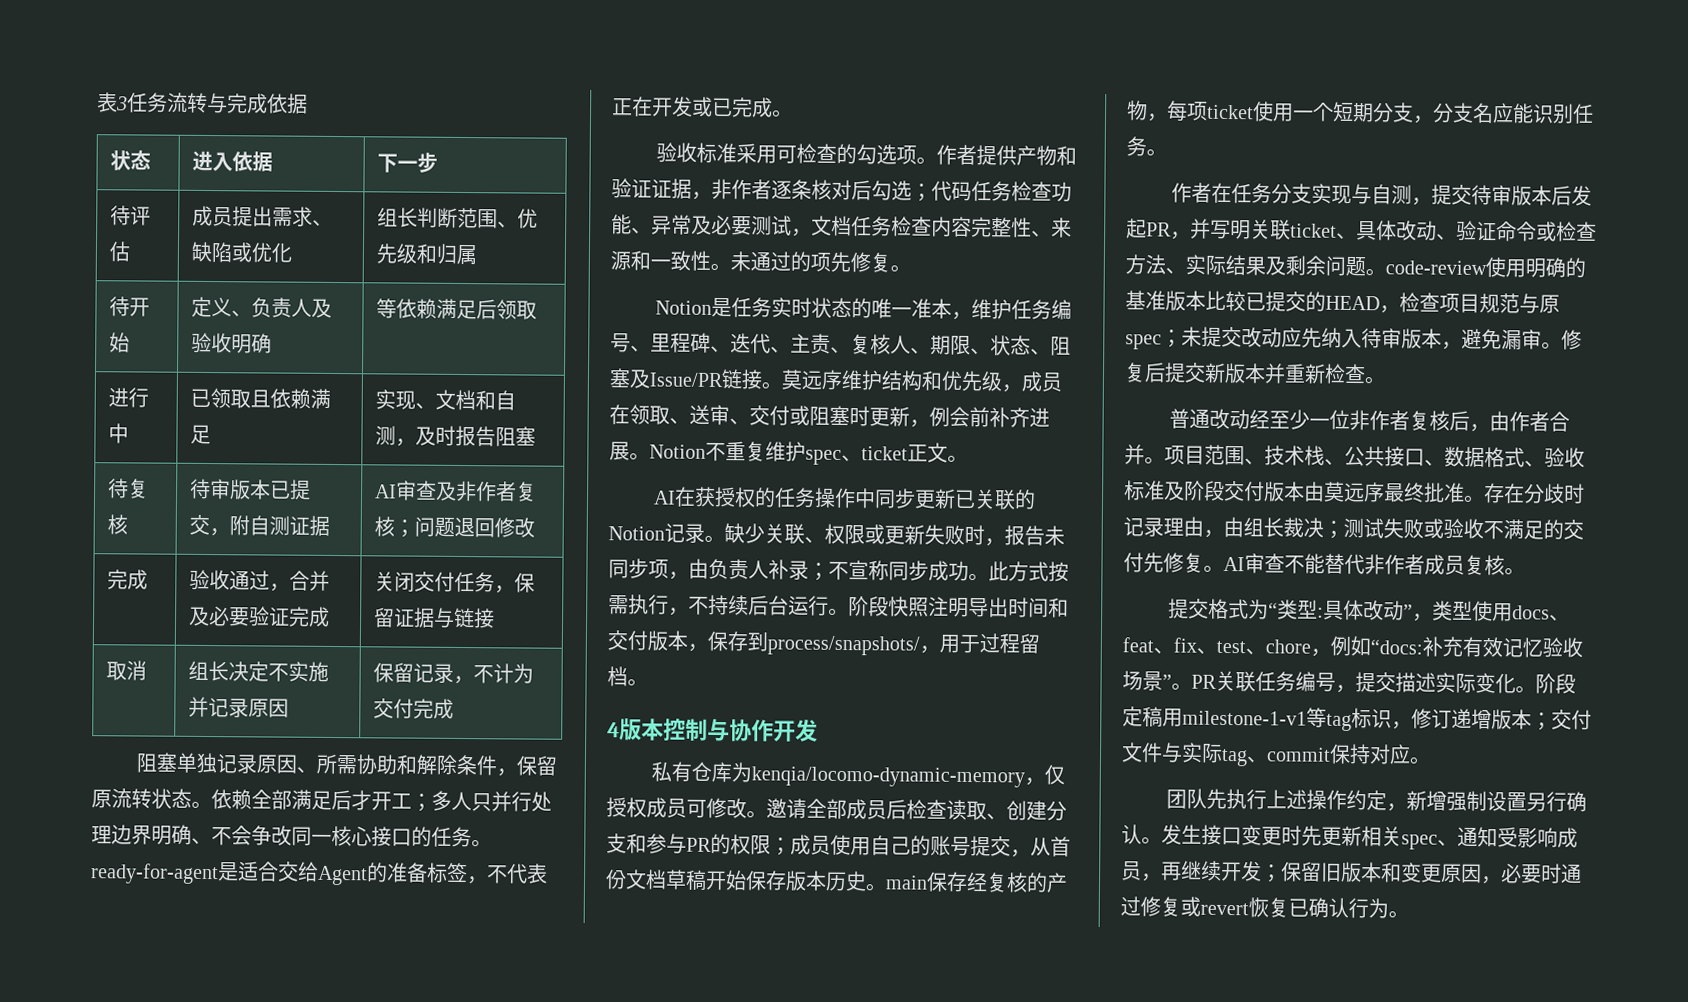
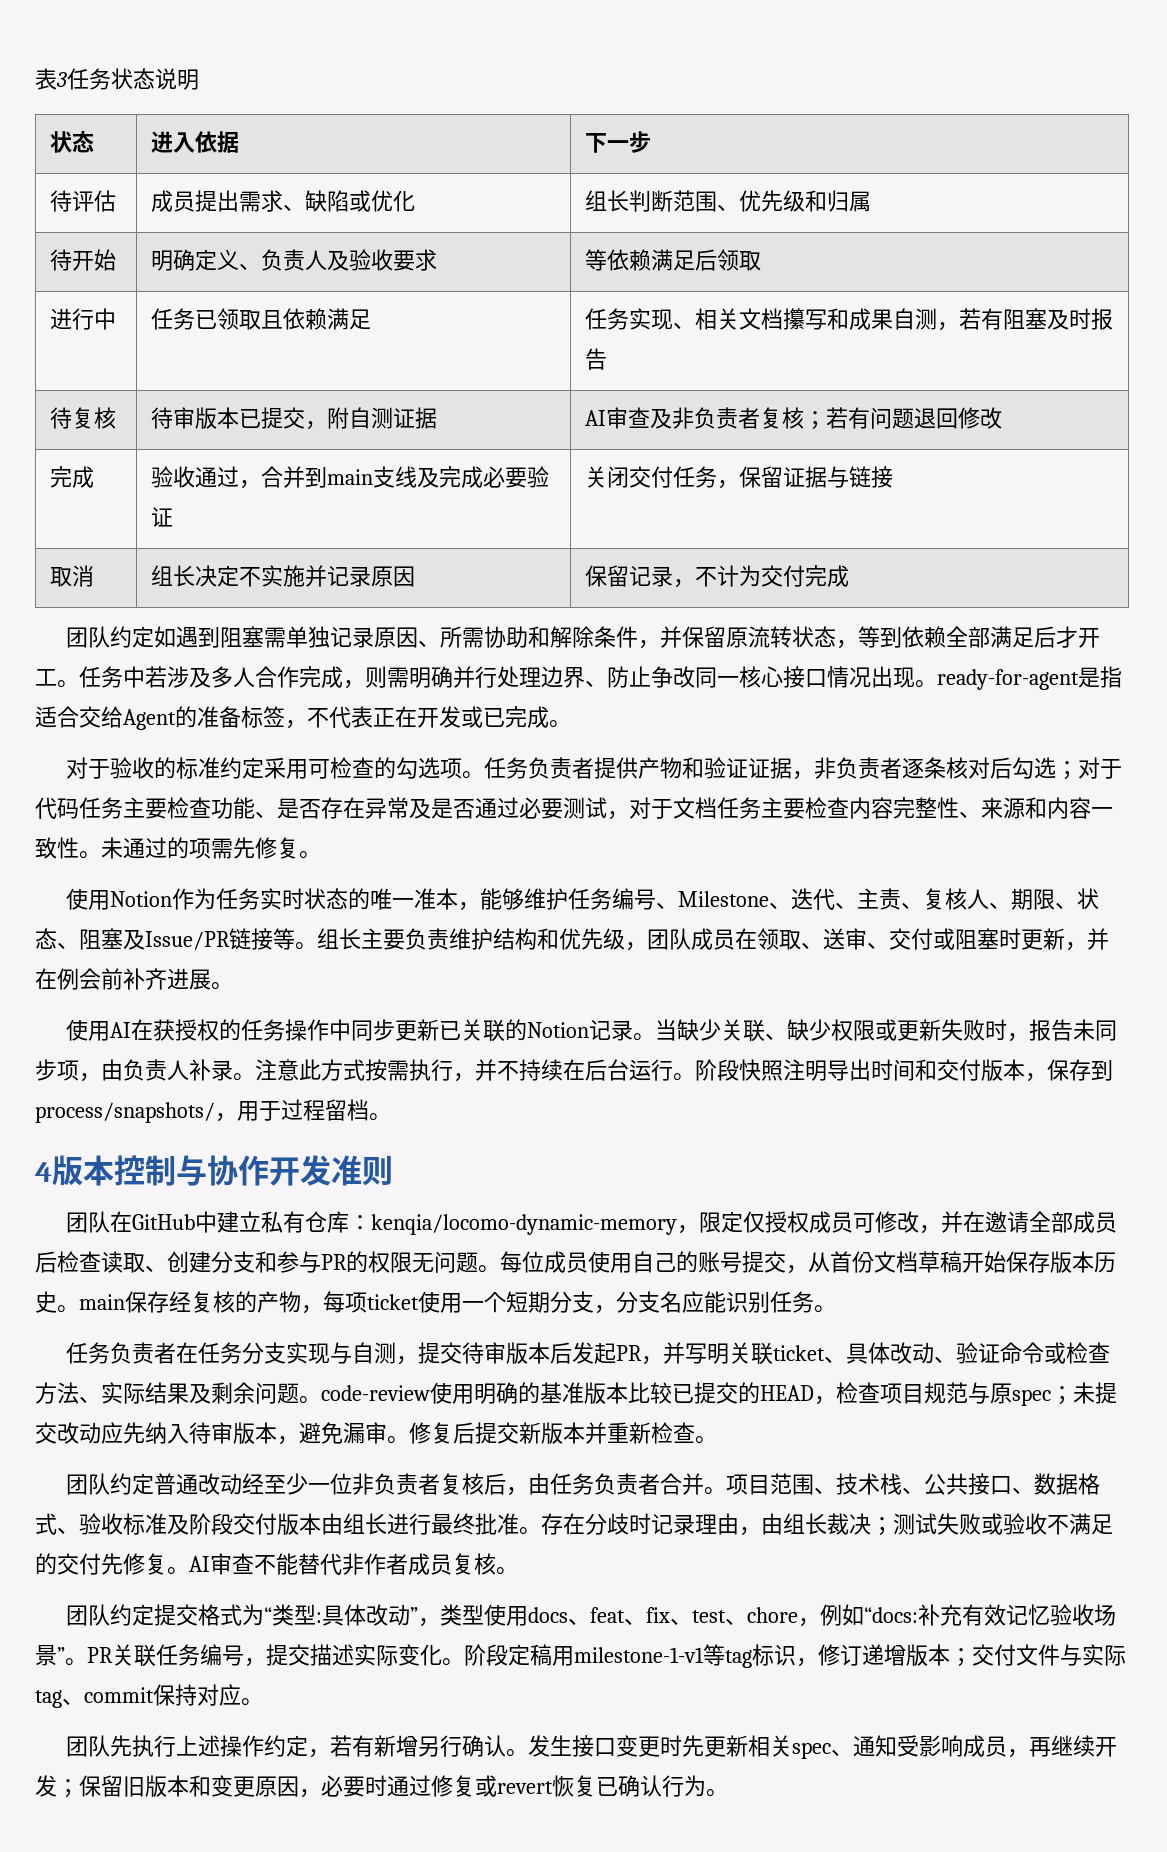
- 表3任务流转与完成依据
+ 表3任务状态说明
- 待开始 | 定义、负责人及验收明确 | 等依赖满足后领取
+ 待开始 | 明确定义、负责人及验收要求 | 等依赖满足后领取
- 进行中 | 已领取且依赖满足 | 实现、文档和自测，及时报告阻塞
+ 进行中 | 任务已领取且依赖满足 | 任务实现、相关文档攥写和成果自测，若有阻塞及时报告
- 待复核 | 待审版本已提交，附自测证据 | AI审查及非作者复核；问题退回修改
+ 待复核 | 待审版本已提交，附自测证据 | AI审查及非负责者复核；若有问题退回修改
- 完成 | 验收通过，合并及必要验证完成 | 关闭交付任务，保留证据与链接
+ 完成 | 验收通过，合并到main支线及完成必要验证 | 关闭交付任务，保留证据与链接
- 阻塞单独记录原因、所需协助和解除条件，保留原流转状态。依赖全部满足后才开工；多人只并行处理边界明确、不会争改同一核心接口的任务。ready-for-agent是适合交给Agent的准备标签，不代表正在开发或已完成。
+ 团队约定如遇到阻塞需单独记录原因、所需协助和解除条件，并保留原流转状态，等到依赖全部满足后才开工。任务中若涉及多人合作完成，则需明确并行处理边界、防止争改同一核心接口情况出现。ready-for-agent是指适合交给Agent的准备标签，不代表正在开发或已完成。
- 验收标准采用可检查的勾选项。
+ 对于验收的标准约定采用可检查的勾选项。
- 作者提供产物和验证证据，非作者逐条核对后勾选；代码任务检查功能、异常及必要测试，文档任务检查内容完整性、来源和一致性。
+ 任务负责者提供产物和验证证据，非负责者逐条核对后勾选；对于代码任务主要检查功能、是否存在异常及是否通过必要测试，对于文档任务主要检查内容完整性、来源和内容一致性。
- 未通过的项先修复。
+ 未通过的项需先修复。
- Notion是任务实时状态的唯一准本，维护任务编号、里程碑、迭代、主责、复核人、期限、状态、阻塞及Issue/PR链接。莫远序维护结构和优先级，成员在领取、送审、交付或阻塞时更新，例会前补齐进展。Notion不重复维护spec、ticket正文。
- AI在获授权的任务操作中同步更新已关联的Notion记录。
+ 使用Notion作为任务实时状态的唯一准本，能够维护任务编号、Milestone、迭代、主责、复核人、期限、状态、阻塞及Issue/PR链接等。组长主要负责维护结构和优先级，团队成员在领取、送审、交付或阻塞时更新，并在例会前补齐进展。
+ 使用AI在获授权的任务操作中同步更新已关联的Notion记录。
- 缺少关联、权限或更新失败时，报告未同步项，由负责人补录；不宣称同步成功。此方式按需执行，不持续后台运行。
+ 当缺少关联、缺少权限或更新失败时，报告未同步项，由负责人补录。注意此方式按需执行，并不持续在后台运行。
- 4版本控制与协作开发
- 私有仓库为kenqia/locomo-dynamic-memory，仅授权成员可修改。邀请全部成员后检查读取、创建分支和参与PR的权限；成员使用自己的账号提交，从首份文档草稿开始保存版本历史。main保存经复核的产物，每项ticket使用一个短期分支，分支名应能识别任务。
+ 4版本控制与协作开发准则
+ 团队在GitHub中建立私有仓库：kenqia/locomo-dynamic-memory，限定仅授权成员可修改，并在邀请全部成员后检查读取、创建分支和参与PR的权限无问题。每位成员使用自己的账号提交，从首份文档草稿开始保存版本历史。main保存经复核的产物，每项ticket使用一个短期分支，分支名应能识别任务。
- 作者在任务分支实现与自测，提交待审版本后发起PR，并写明关联ticket、具体改动、验证命令或检查方法、实际结果及剩余问题。code-review使用明确的基准版本比较已提交的HEAD，检查项目规范与原spec；未提交改动应先纳入待审版本，避免漏审。
+ 任务负责者在任务分支实现与自测，提交待审版本后发起PR，并写明关联ticket、具体改动、验证命令或检查方法、实际结果及剩余问题。code-review使用明确的基准版本比较已提交的HEAD，检查项目规范与原spec；未提交改动应先纳入待审版本，避免漏审。
- 普通改动经至少一位非作者复核后，由作者合并。
+ 团队约定普通改动经至少一位非负责者复核后，由任务负责者合并。
- 项目范围、技术栈、公共接口、数据格式、验收标准及阶段交付版本由莫远序最终批准。
+ 项目范围、技术栈、公共接口、数据格式、验收标准及阶段交付版本由组长进行最终批准。
- 提交格式为“类型:具体改动”，类型使用docs、feat、fix、test、chore，例如“docs:补充有效记忆验收场景”。
+ 团队约定提交格式为“类型:具体改动”，类型使用docs、feat、fix、test、chore，例如“docs:补充有效记忆验收场景”。
- 团队先执行上述操作约定，新增强制设置另行确认。
+ 团队先执行上述操作约定，若有新增另行确认。

